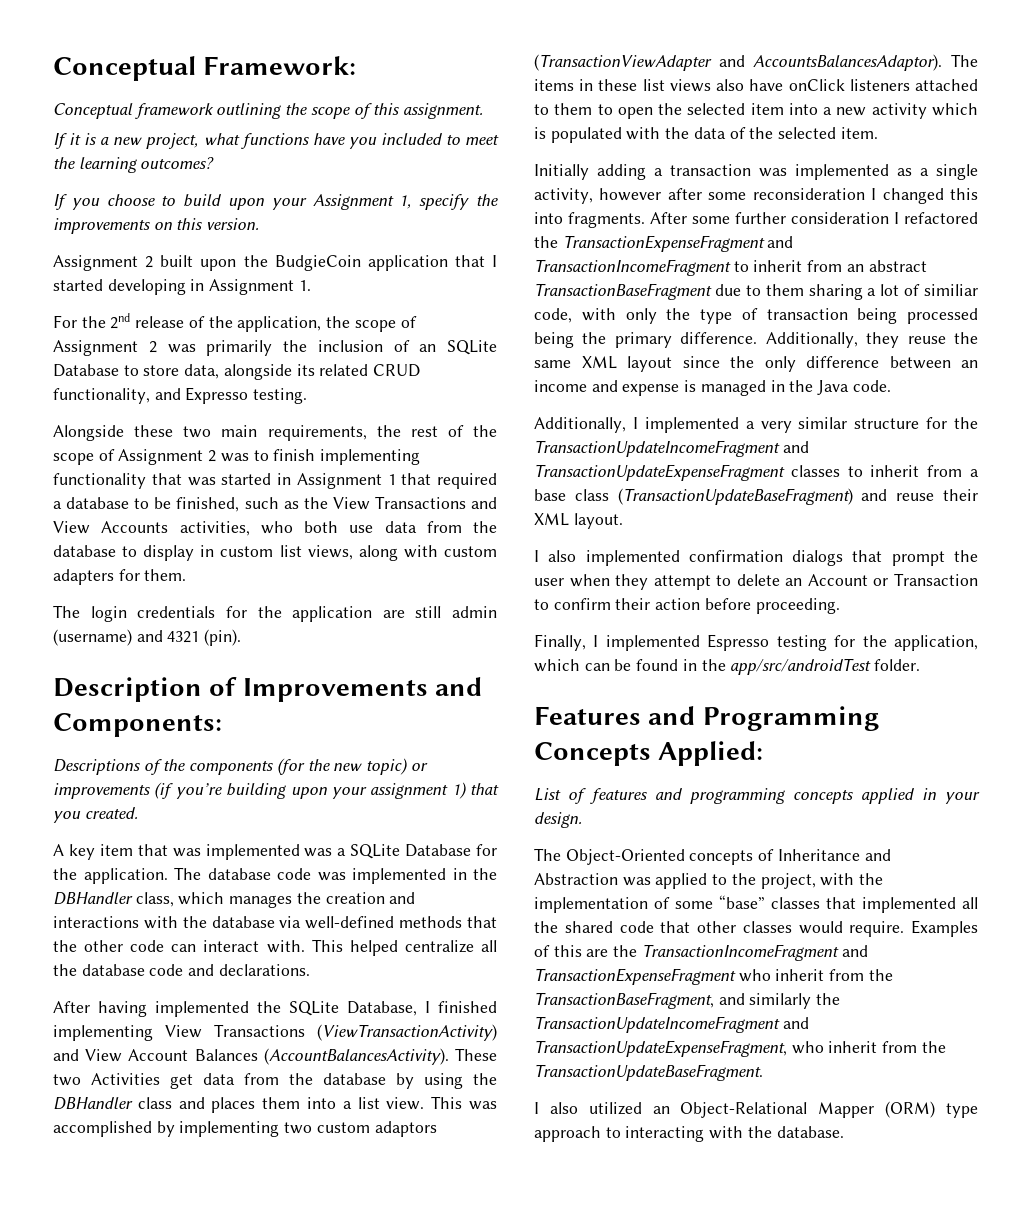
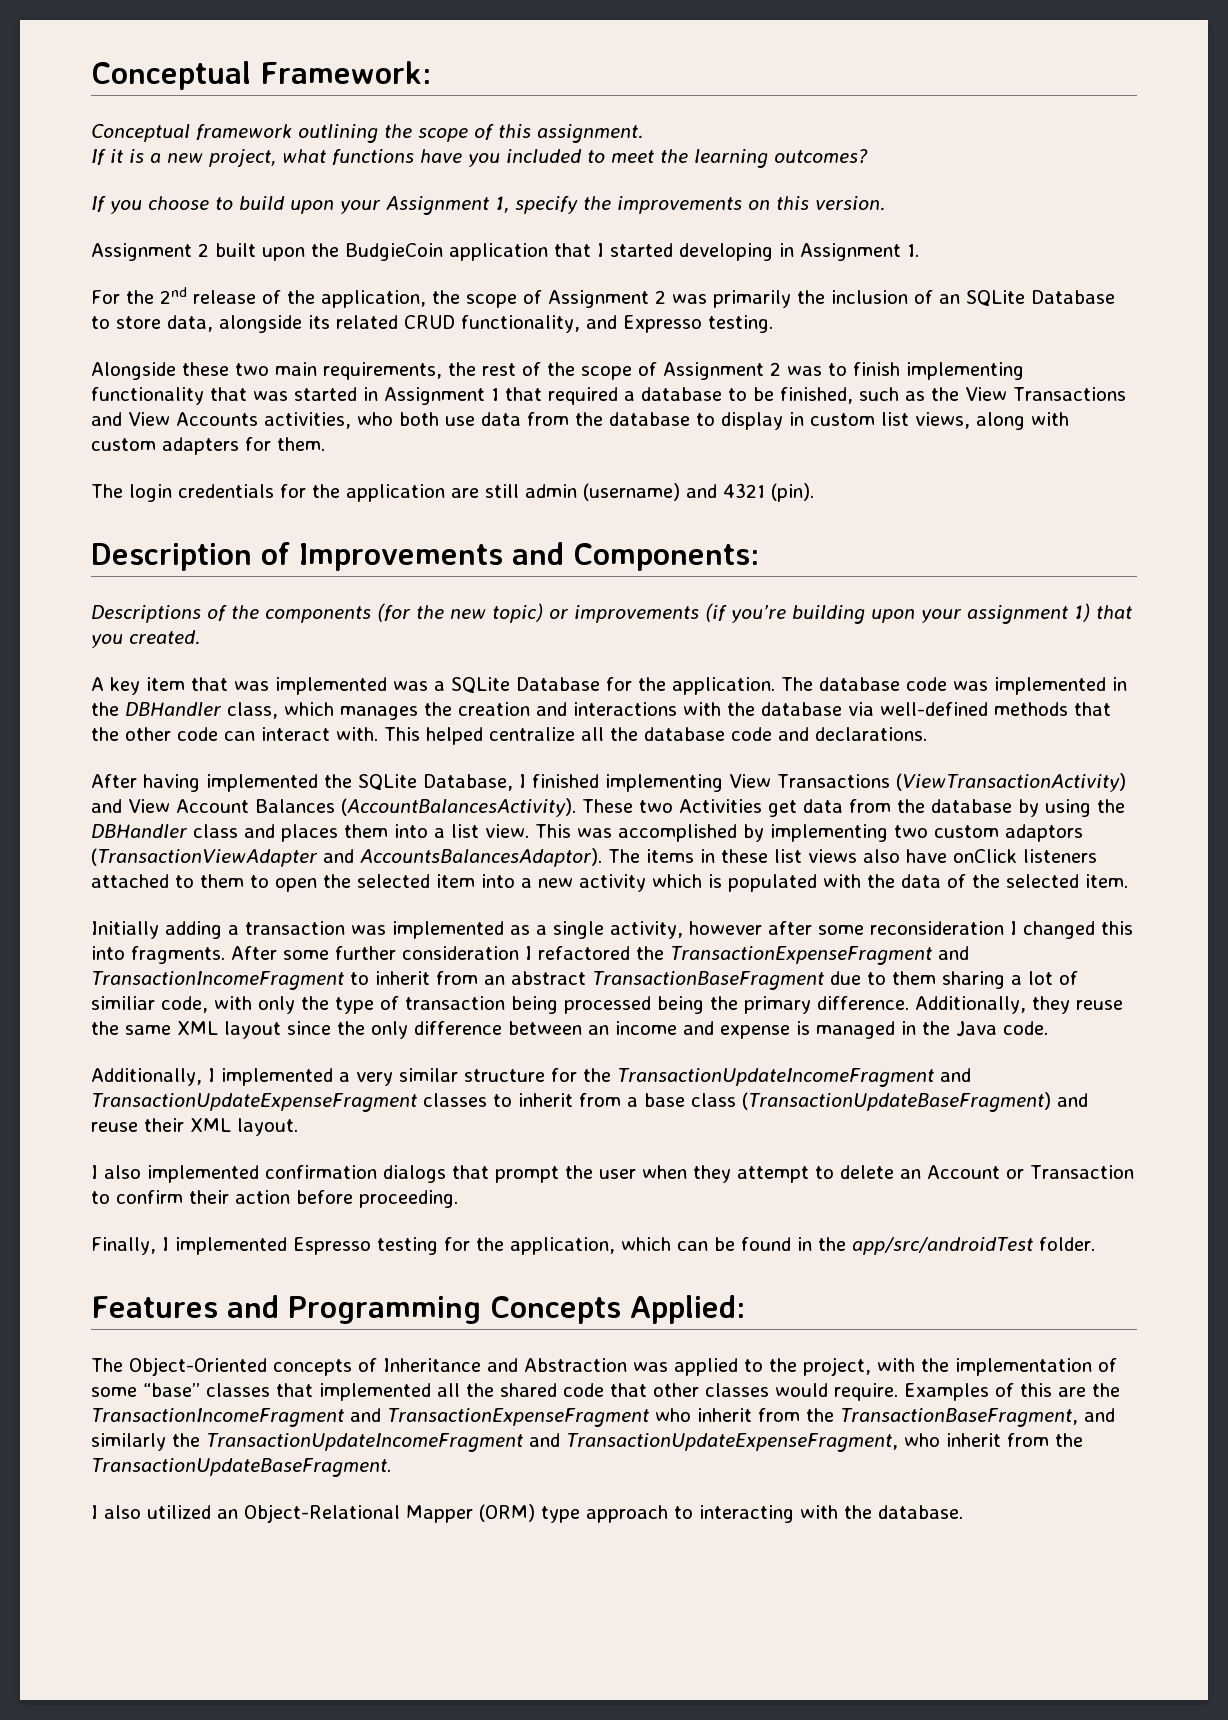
- List of features and programming concepts applied in your design.

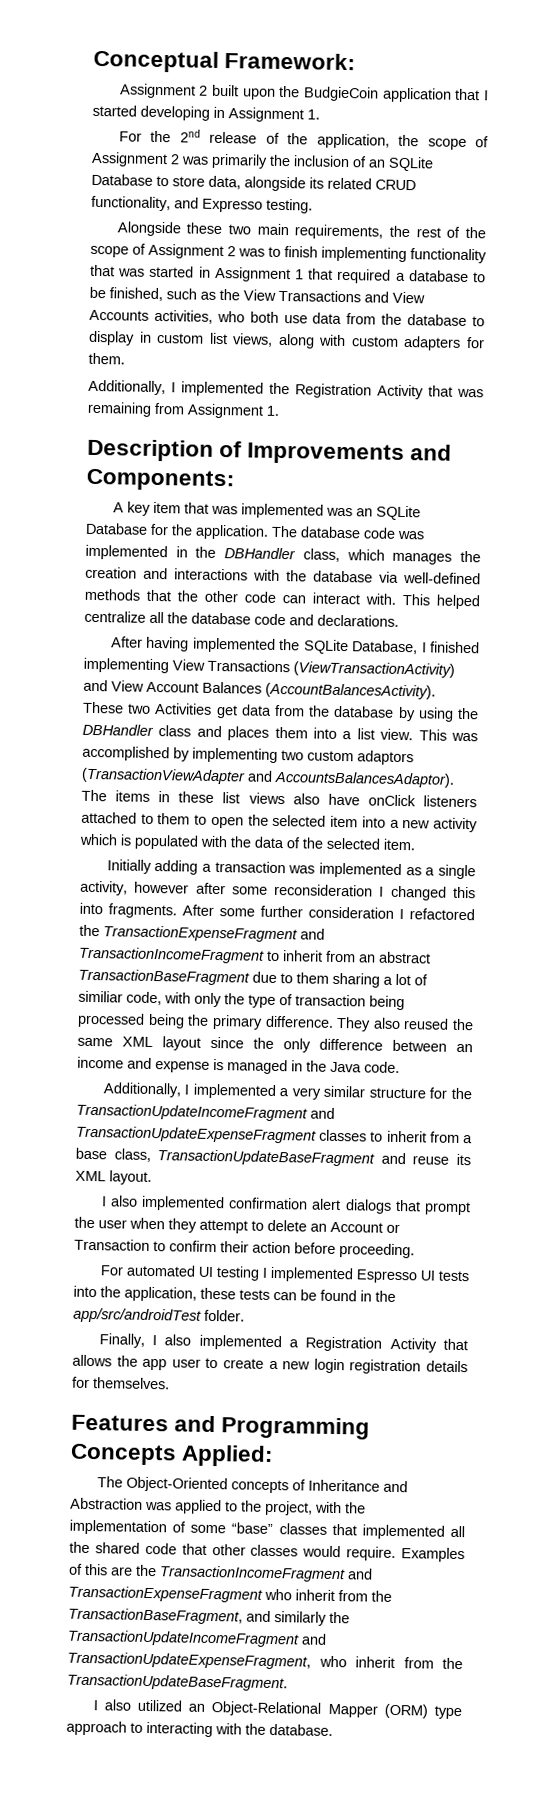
- Conceptual framework outlining the scope of this assignment.
- If it is a new project, what functions have you included to meet the learning outcomes?
- If you choose to build upon your Assignment 1, specify the improvements on this version.
- The login credentials for the application are still admin (username) and 4321 (pin).
+ Additionally, I implemented the Registration Activity that was remaining from Assignment 1.
- Descriptions of the components (for the new topic) or improvements (if you’re building upon your assignment 1) that you created.
- A key item that was implemented was a SQLite Database for the application.
+ A key item that was implemented was an SQLite Database for the application.
- Additionally, they reuse the same XML layout since the only difference between an income and expense is managed in the Java code.
+ They also reused the same XML layout since the only difference between an income and expense is managed in the Java code.
- Additionally, I implemented a very similar structure for the TransactionUpdateIncomeFragment and TransactionUpdateExpenseFragment classes to inherit from a base class (TransactionUpdateBaseFragment) and reuse their XML layout.
+ Additionally, I implemented a very similar structure for the TransactionUpdateIncomeFragment and TransactionUpdateExpenseFragment classes to inherit from a base class, TransactionUpdateBaseFragment and reuse its XML layout.
- I also implemented confirmation dialogs that prompt the user when they attempt to delete an Account or Transaction to confirm their action before proceeding.
+ I also implemented confirmation alert dialogs that prompt the user when they attempt to delete an Account or Transaction to confirm their action before proceeding.
- Finally, I implemented Espresso testing for the application, which can be found in the app/src/androidTest folder.
+ For automated UI testing I implemented Espresso UI tests into the application, these tests can be found in the app/src/androidTest folder.
+ Finally, I also implemented a Registration Activity that allows the app user to create a new login registration details for themselves.

